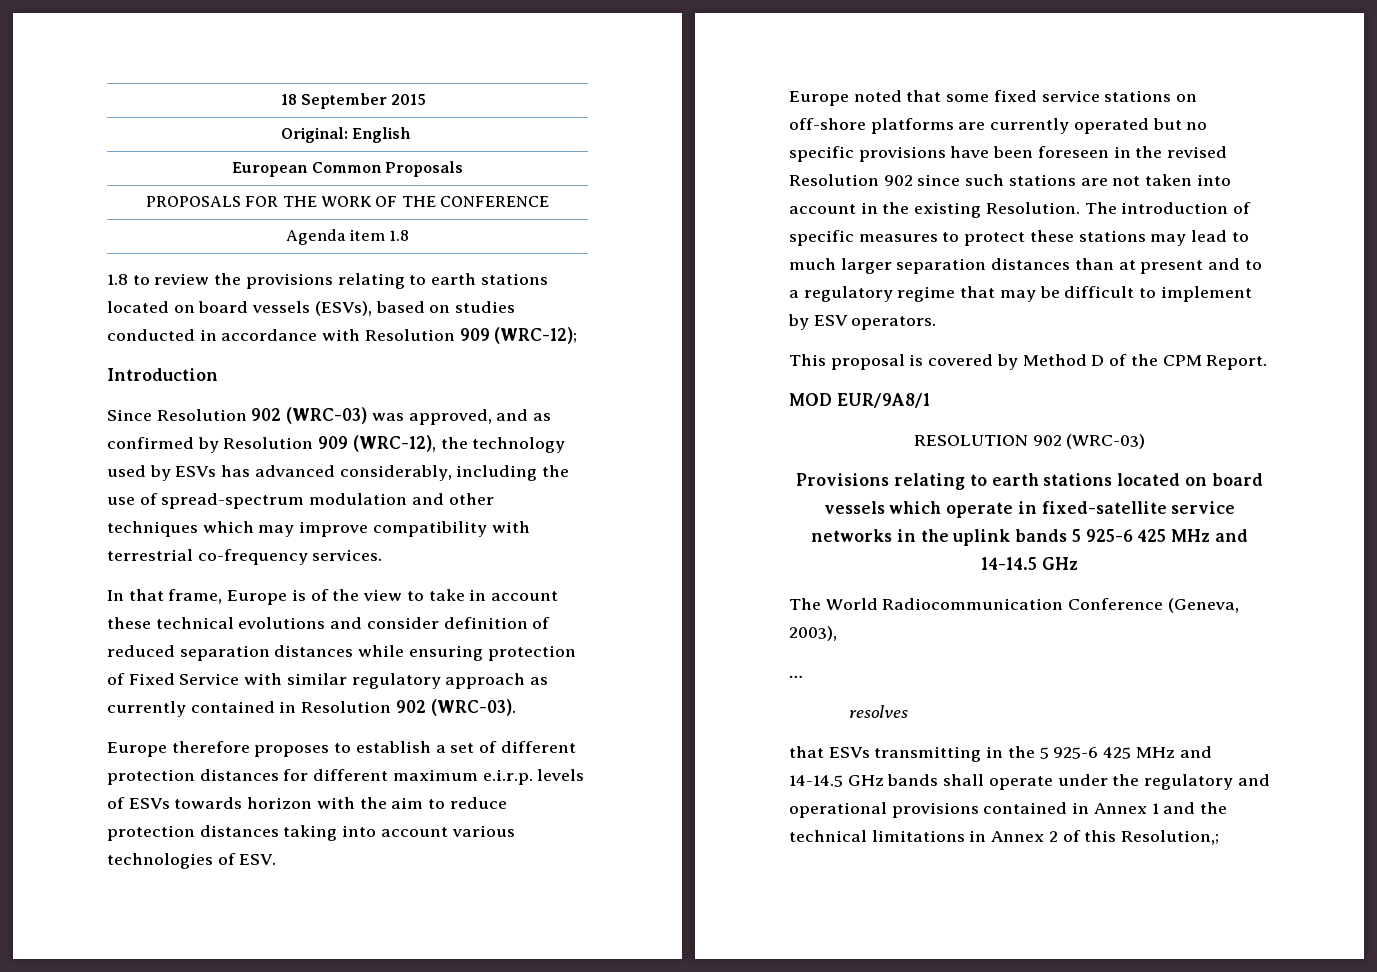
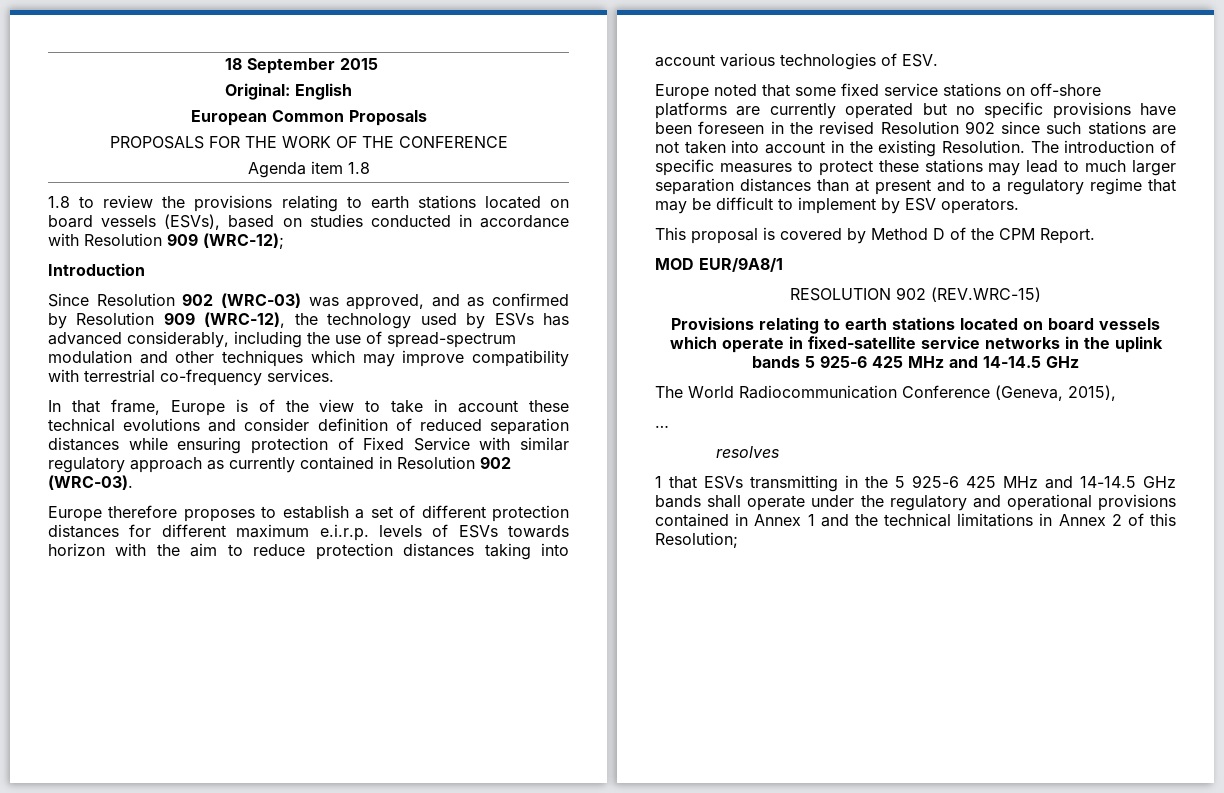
- RESOLUTION 902 (WRC-03)
+ RESOLUTION 902 (REV.WRC-15)
- The World Radiocommunication Conference (Geneva, 2003),
+ The World Radiocommunication Conference (Geneva, 2015),
- that ESVs transmitting in the 5 925-6 425 MHz and 14-14.5 GHz bands shall operate under the regulatory and operational provisions contained in Annex 1 and the technical limitations in Annex 2 of this Resolution,;
+ 1 that ESVs transmitting in the 5 925-6 425 MHz and 14-14.5 GHz bands shall operate under the regulatory and operational provisions contained in Annex 1 and the technical limitations in Annex 2 of this Resolution;

